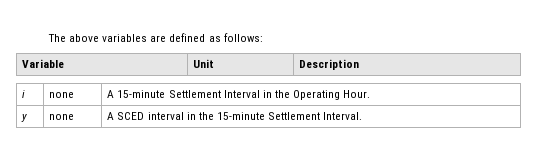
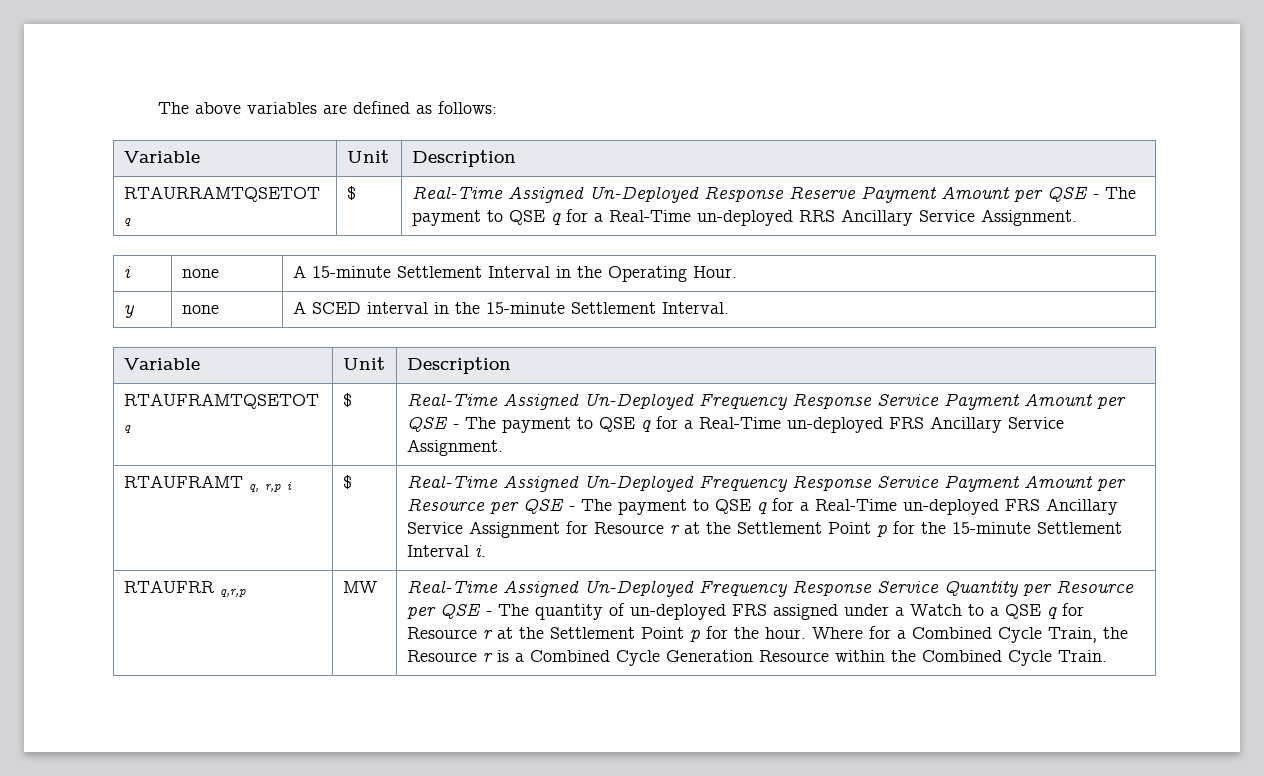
+ RTAURRAMTQSETOT q | $ | Real-Time Assigned Un-Deployed Response Reserve Payment Amount per QSE - The payment to QSE q for a Real-Time un-deployed RRS Ancillary Service Assignment.
  y | none | A SCED interval in the 15-minute Settlement Interval.
+ Variable | Unit | Description
+ RTAUFRAMTQSETOT q | $ | Real-Time Assigned Un-Deployed Frequency Response Service Payment Amount per QSE - The payment to QSE q for a Real-Time un-deployed FRS Ancillary Service Assignment.
+ RTAUFRAMT q, r,p i | $ | Real-Time Assigned Un-Deployed Frequency Response Service Payment Amount per Resource per QSE - The payment to QSE q for a Real-Time un-deployed FRS Ancillary Service Assignment for Resource r at the Settlement Point p for the 15-minute Settlement Interval i.
+ RTAUFRR q,r,p | MW | Real-Time Assigned Un-Deployed Frequency Response Service Quantity per Resource per QSE - The quantity of un-deployed FRS assigned under a Watch to a QSE q for Resource r at the Settlement Point p for the hour. Where for a Combined Cycle Train, the Resource r is a Combined Cycle Generation Resource within the Combined Cycle Train.

